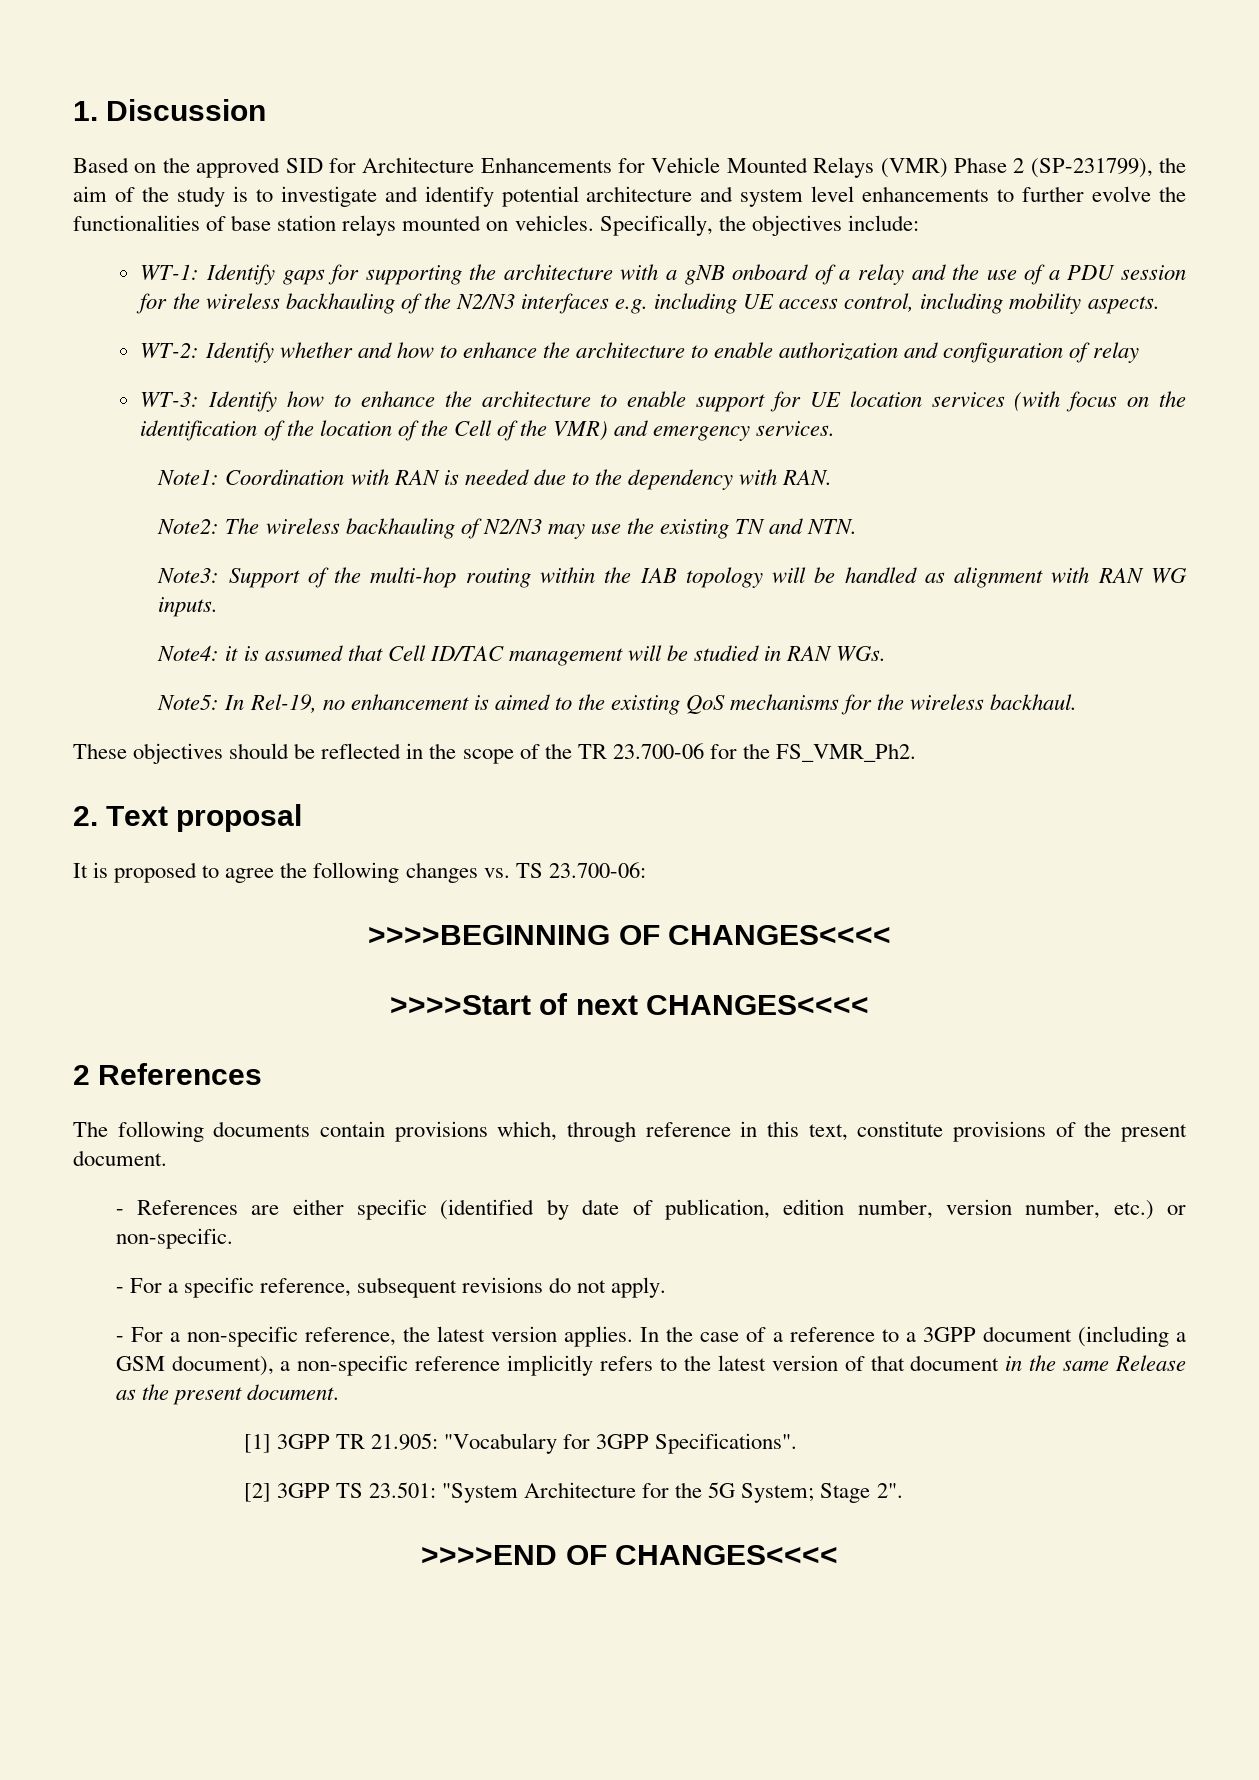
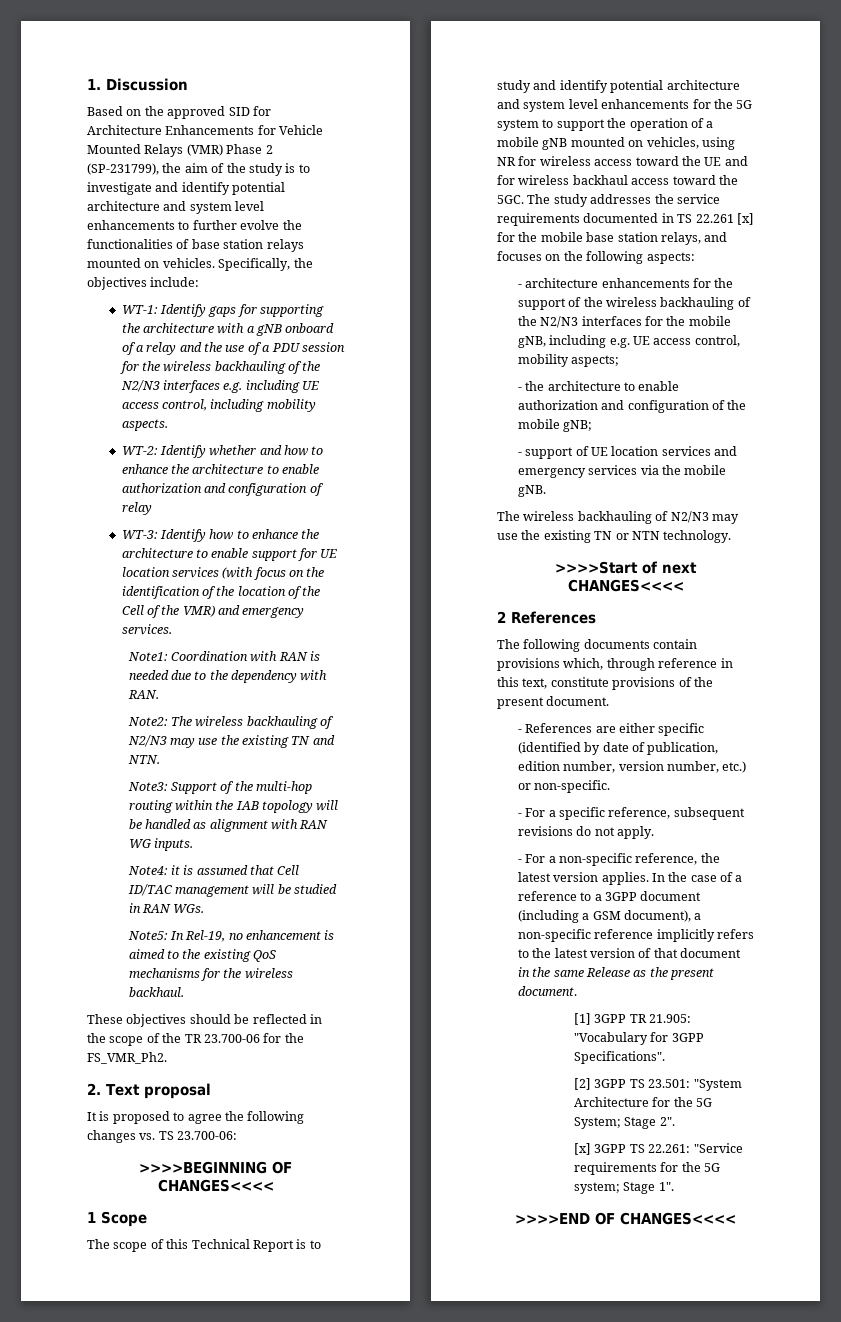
+ 1 Scope
+ The scope of this Technical Report is to study and identify potential architecture and system level enhancements for the 5G system to support the operation of a mobile gNB mounted on vehicles, using NR for wireless access toward the UE and for wireless backhaul access toward the 5GC. The study addresses the service requirements documented in TS 22.261 [x] for the mobile base station relays, and focuses on the following aspects:
+ - architecture enhancements for the support of the wireless backhauling of the N2/N3 interfaces for the mobile gNB, including e.g. UE access control, mobility aspects;
+ - the architecture to enable authorization and configuration of the mobile gNB;
+ - support of UE location services and emergency services via the mobile gNB.
+ The wireless backhauling of N2/N3 may use the existing TN or NTN technology.
+ [x] 3GPP TS 22.261: "Service requirements for the 5G system; Stage 1".

